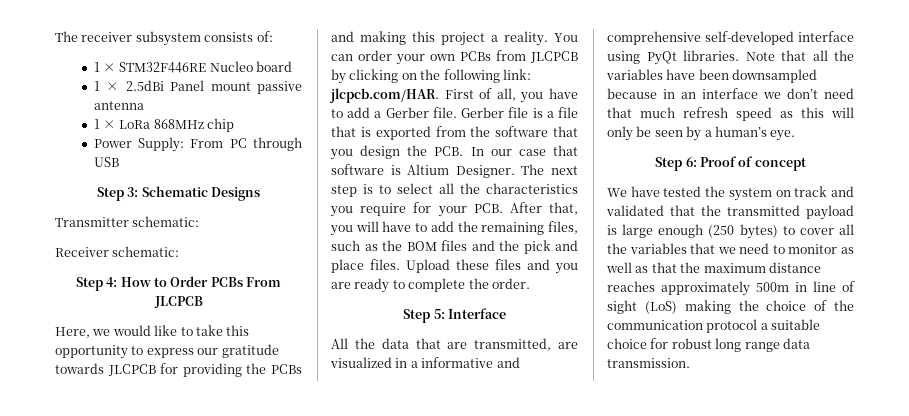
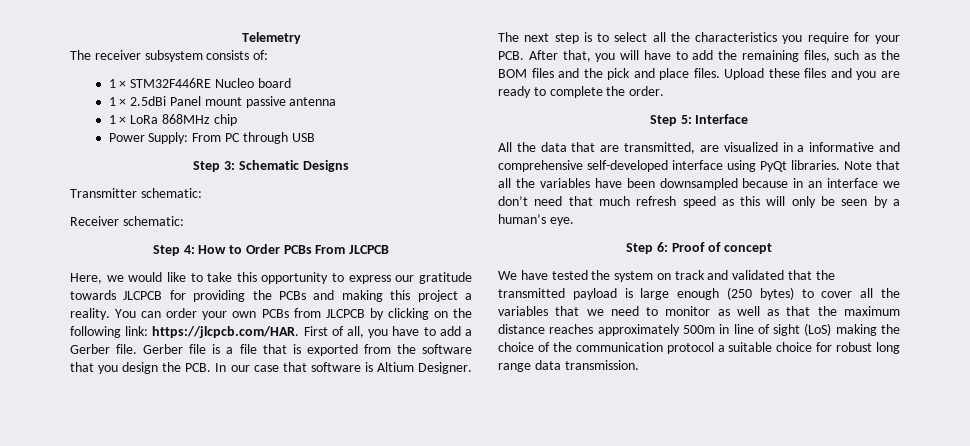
+ Telemetry
- You can order your own PCBs from JLCPCB by clicking on the following link: jlcpcb.com/HAR. First of all, you have to add a Gerber file.
+ You can order your own PCBs from JLCPCB by clicking on the following link: https://jlcpcb.com/HAR. First of all, you have to add a Gerber file.

